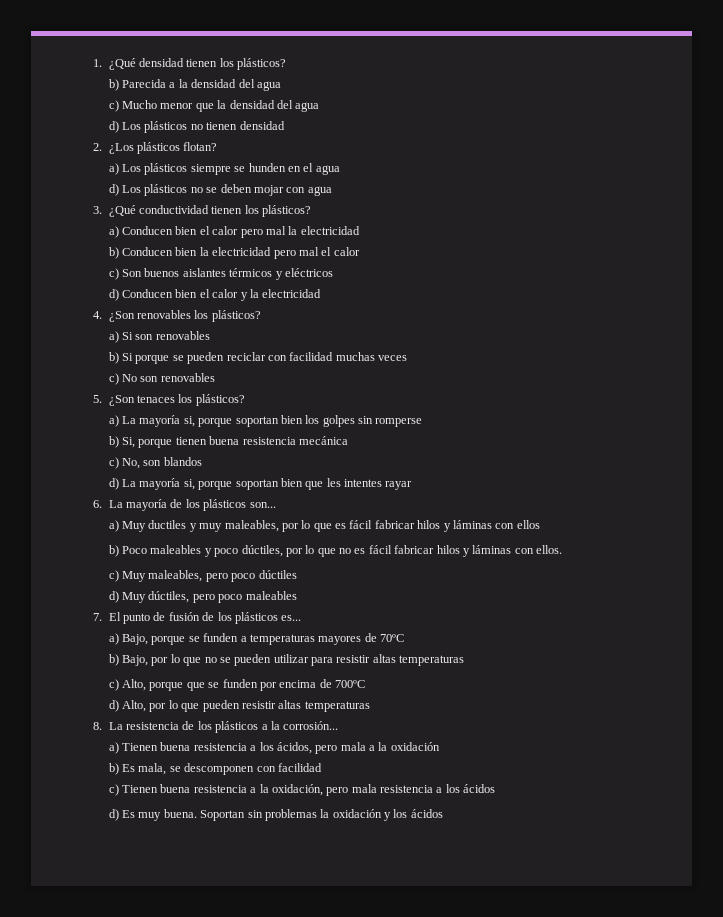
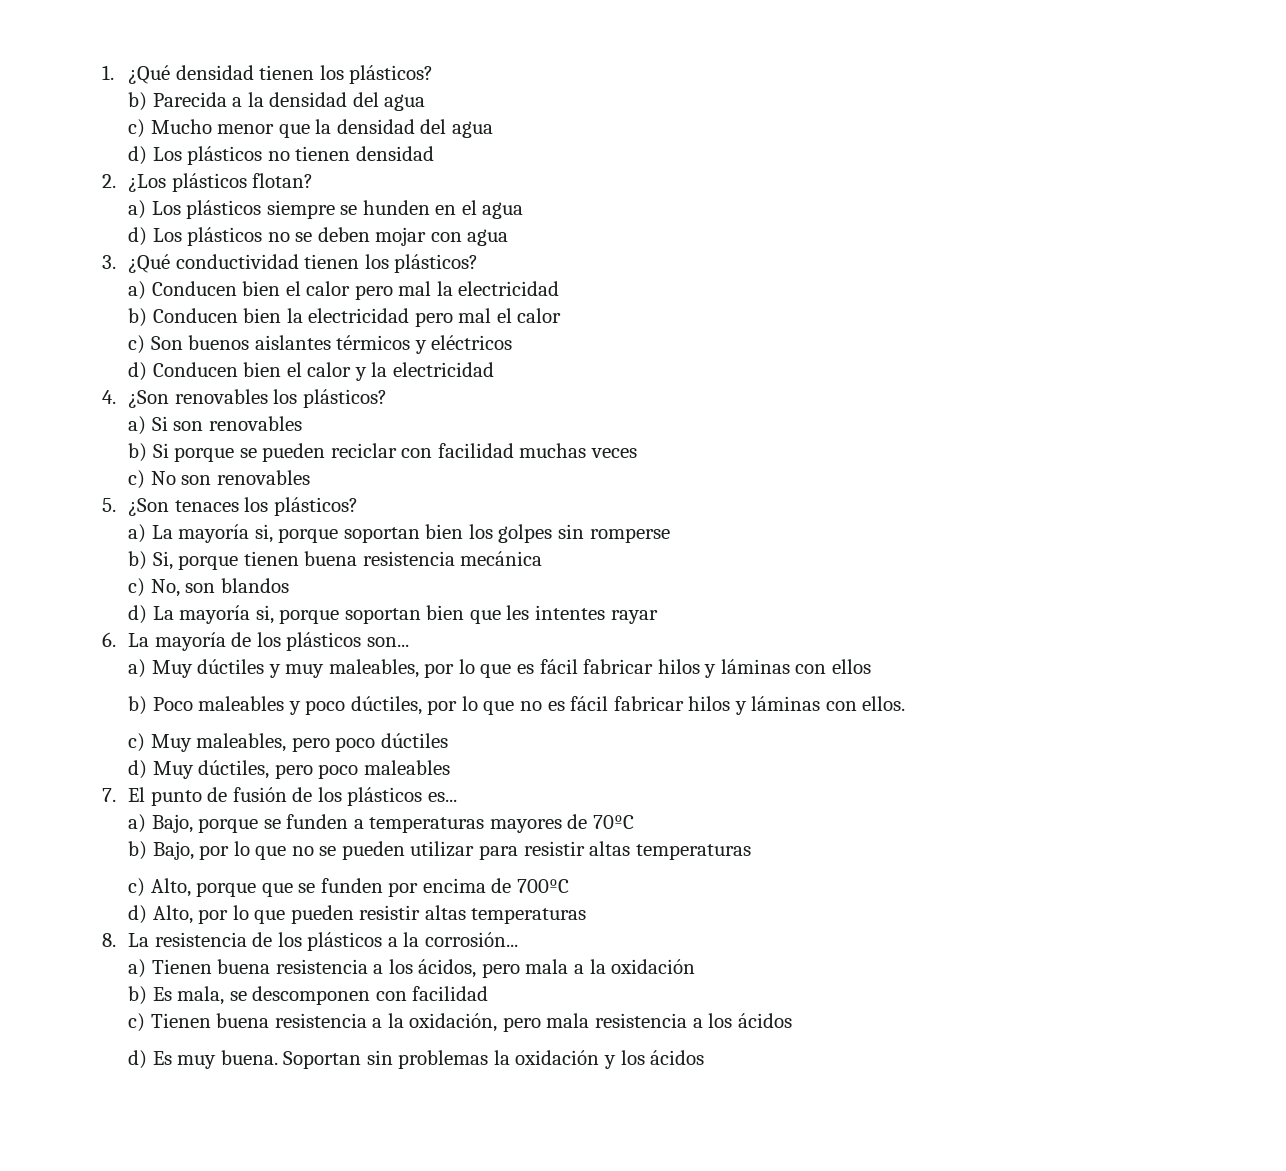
- a) Muy ductiles y muy maleables, por lo que es fácil fabricar hilos y láminas con ellos
+ a) Muy dúctiles y muy maleables, por lo que es fácil fabricar hilos y láminas con ellos

